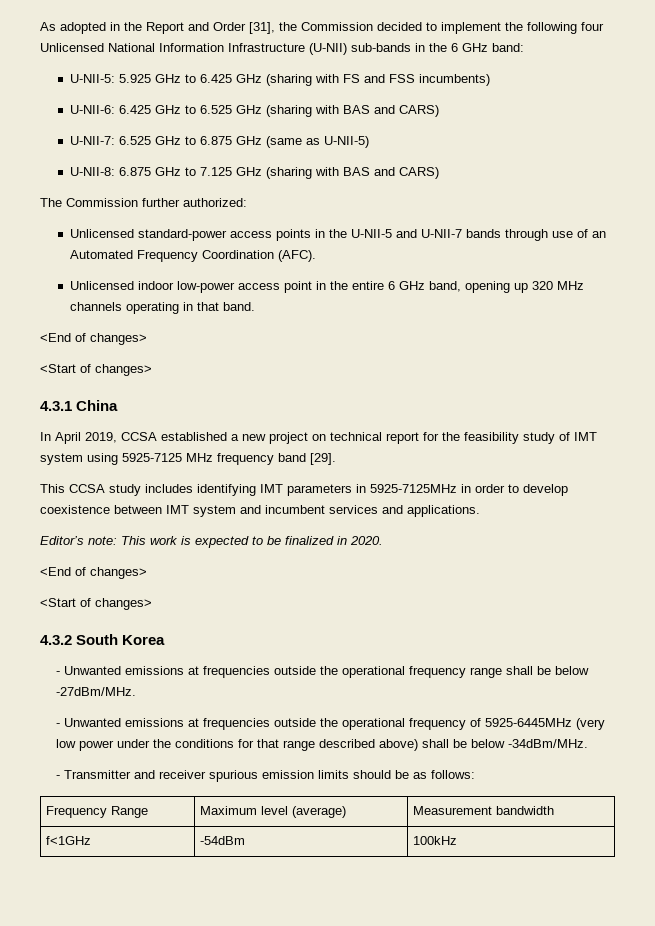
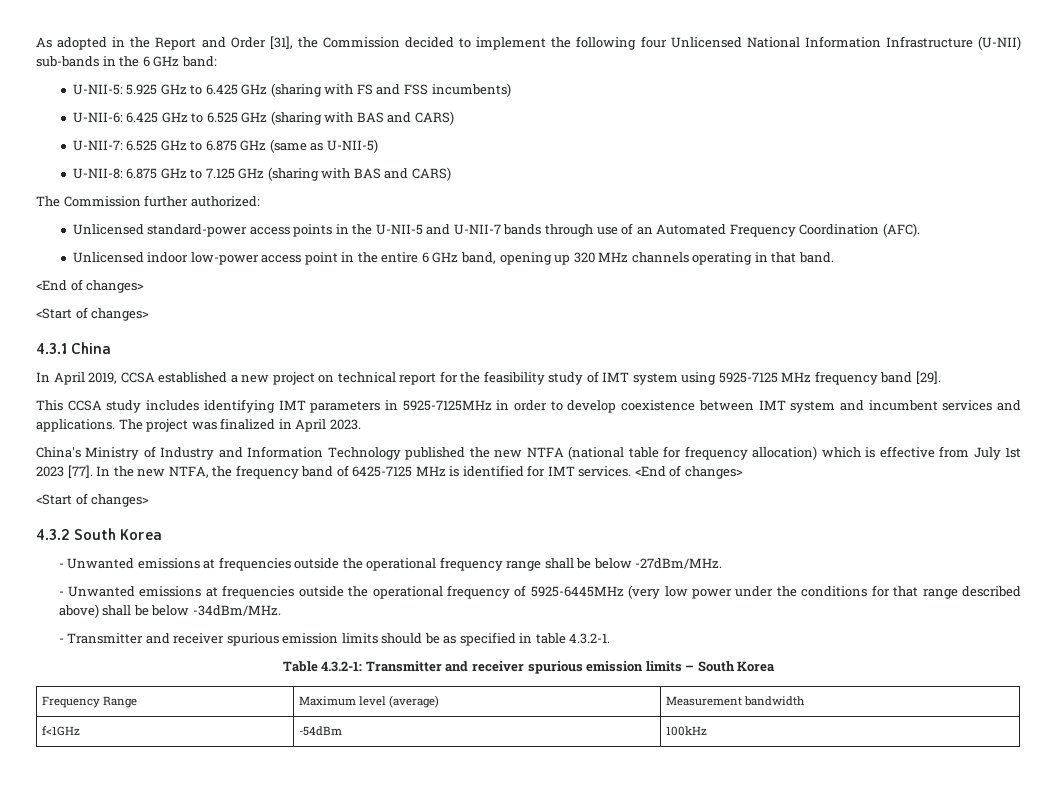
- This CCSA study includes identifying IMT parameters in 5925-7125MHz in order to develop coexistence between IMT system and incumbent services and applications.
- Editor’s note: This work is expected to be finalized in 2020.
- <End of changes>
+ This CCSA study includes identifying IMT parameters in 5925-7125MHz in order to develop coexistence between IMT system and incumbent services and applications. The project was finalized in April 2023.
+ China's Ministry of Industry and Information Technology published the new NTFA (national table for frequency allocation) which is effective from July 1st 2023 [77]. In the new NTFA, the frequency band of 6425-7125 MHz is identified for IMT services. <End of changes>
- - Transmitter and receiver spurious emission limits should be as follows:
+ - Transmitter and receiver spurious emission limits should be as specified in table 4.3.2-1.
+ Table 4.3.2-1: Transmitter and receiver spurious emission limits – South Korea

